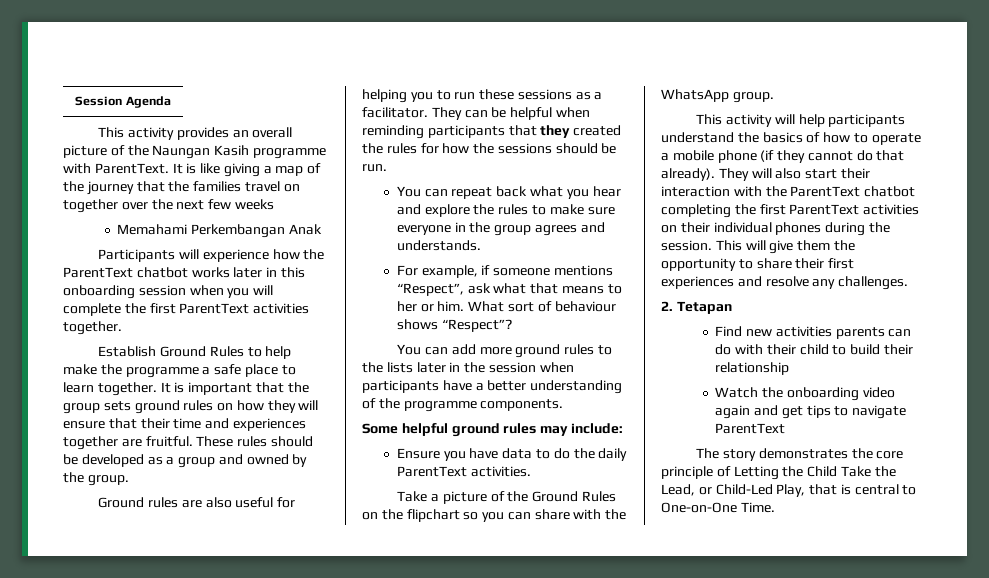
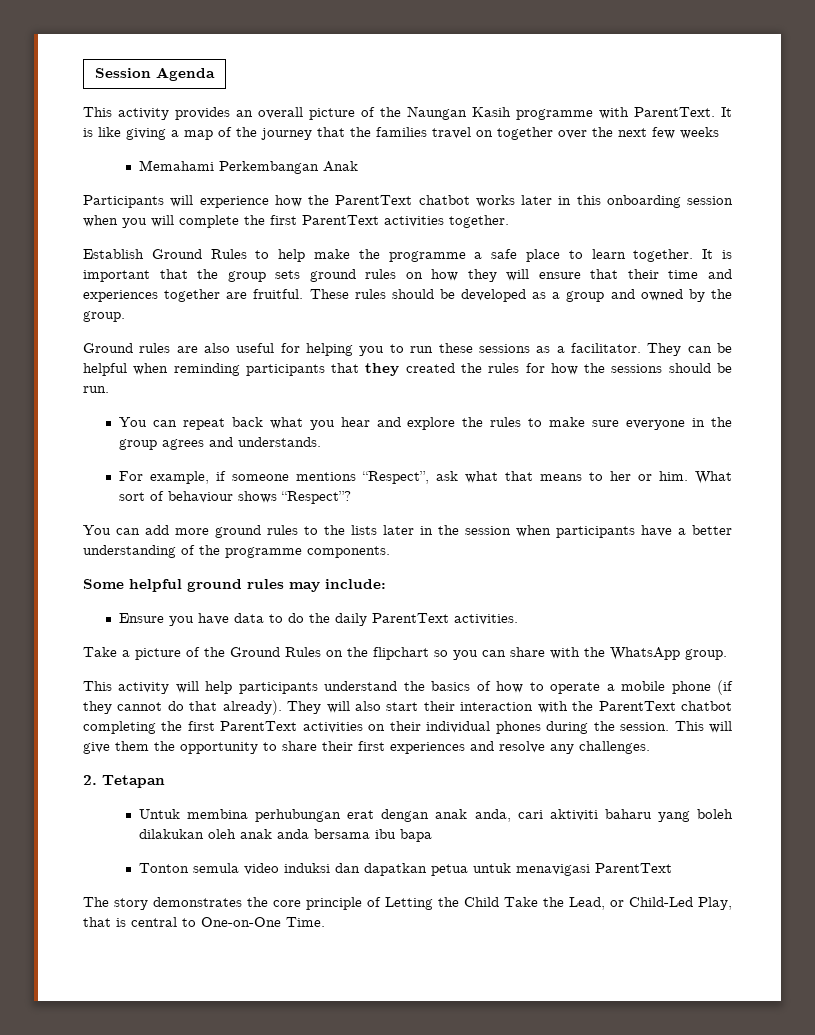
- Find new activities parents can do with their child to build their relationship
- Watch the onboarding video again and get tips to navigate ParentText
+ Untuk membina perhubungan erat dengan anak anda, cari aktiviti baharu yang boleh dilakukan oleh anak anda bersama ibu bapa
+ Tonton semula video induksi dan dapatkan petua untuk menavigasi ParentText

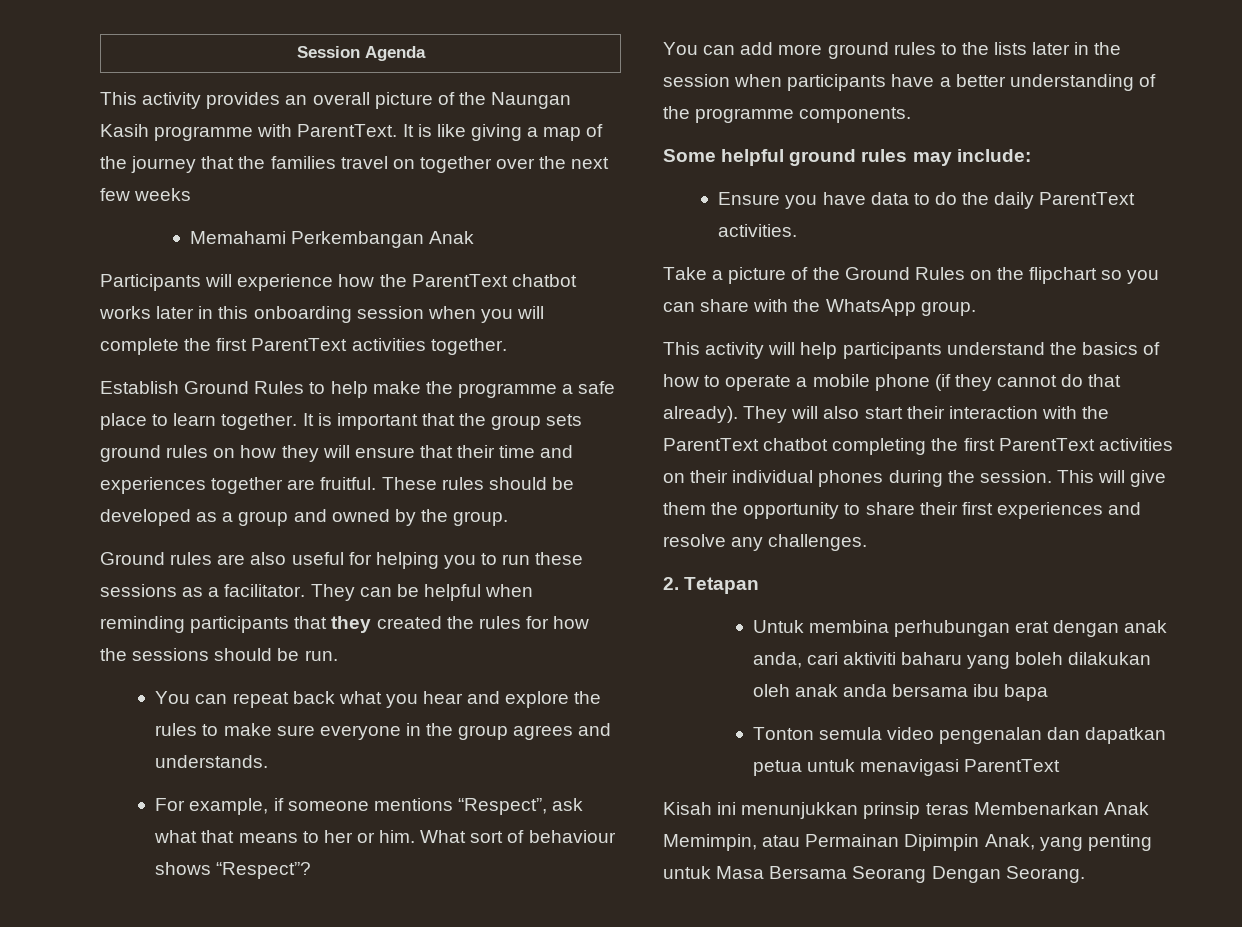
- Tonton semula video induksi dan dapatkan petua untuk menavigasi ParentText
+ Tonton semula video pengenalan dan dapatkan petua untuk menavigasi ParentText
- The story demonstrates the core principle of Letting the Child Take the Lead, or Child-Led Play, that is central to One-on-One Time.
+ Kisah ini menunjukkan prinsip teras Membenarkan Anak Memimpin, atau Permainan Dipimpin Anak, yang penting untuk Masa Bersama Seorang Dengan Seorang.

